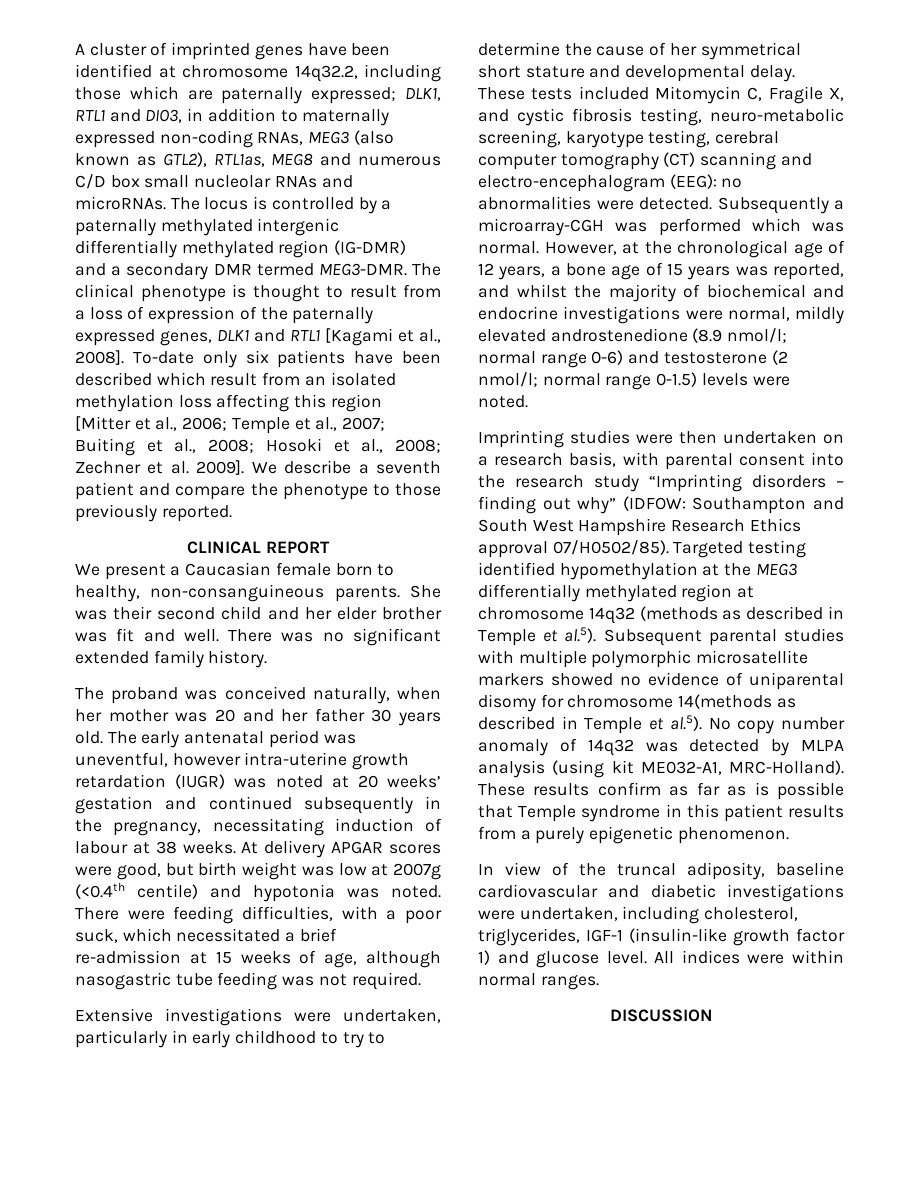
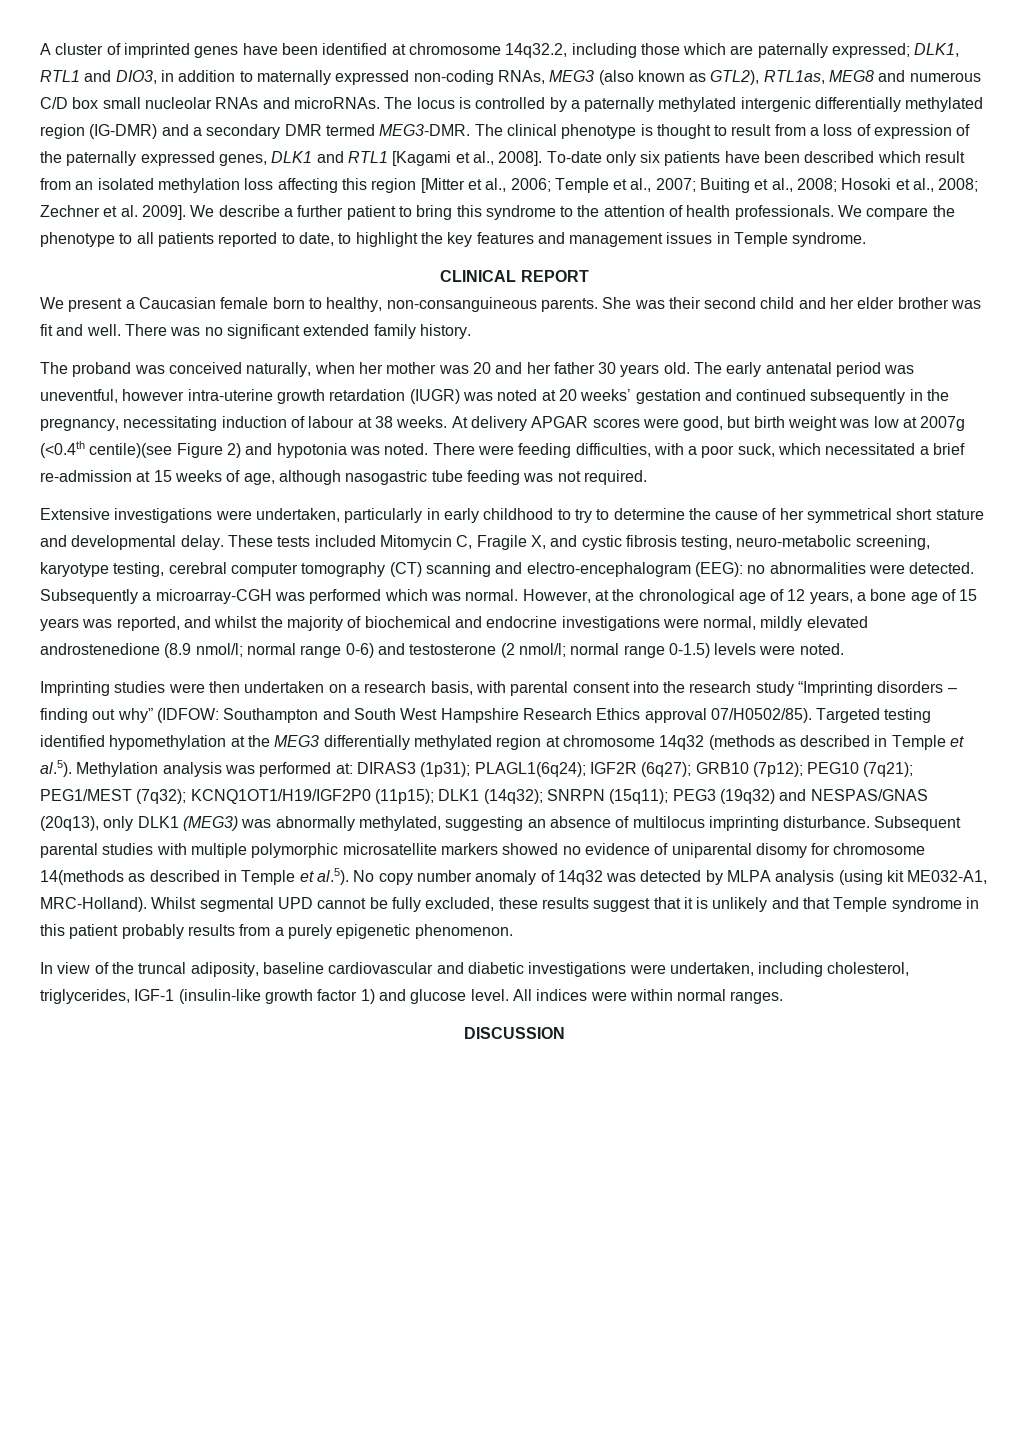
- We describe a seventh patient and compare the phenotype to those previously reported.
+ We describe a further patient to bring this syndrome to the attention of health professionals. We compare the phenotype to all patients reported to date, to highlight the key features and management issues in Temple syndrome.
- At delivery APGAR scores were good, but birth weight was low at 2007g (<0.4th centile) and hypotonia was noted.
+ At delivery APGAR scores were good, but birth weight was low at 2007g (<0.4th centile)(see Figure 2) and hypotonia was noted.
- Targeted testing identified hypomethylation at the MEG3 differentially methylated region at chromosome 14q32 (methods as described in Temple et al.5). Subsequent parental studies with multiple polymorphic microsatellite markers showed no evidence of uniparental disomy for chromosome 14(methods as described in Temple et al.5). No copy number anomaly of 14q32 was detected by MLPA analysis (using kit ME032-A1, MRC-Holland).
+ Targeted testing identified hypomethylation at the MEG3 differentially methylated region at chromosome 14q32 (methods as described in Temple et al.5). Methylation analysis was performed at: DIRAS3 (1p31); PLAGL1(6q24); IGF2R (6q27); GRB10 (7p12); PEG10 (7q21); PEG1/MEST (7q32); KCNQ1OT1/H19/IGF2P0 (11p15); DLK1 (14q32); SNRPN (15q11); PEG3 (19q32) and NESPAS/GNAS (20q13), only DLK1 (MEG3) was abnormally methylated, suggesting an absence of multilocus imprinting disturbance. Subsequent parental studies with multiple polymorphic microsatellite markers showed no evidence of uniparental disomy for chromosome 14(methods as described in Temple et al.5). No copy number anomaly of 14q32 was detected by MLPA analysis (using kit ME032-A1, MRC-Holland).
- These results confirm as far as is possible that Temple syndrome in this patient results from a purely epigenetic phenomenon.
+ Whilst segmental UPD cannot be fully excluded, these results suggest that it is unlikely and that Temple syndrome in this patient probably results from a purely epigenetic phenomenon.

